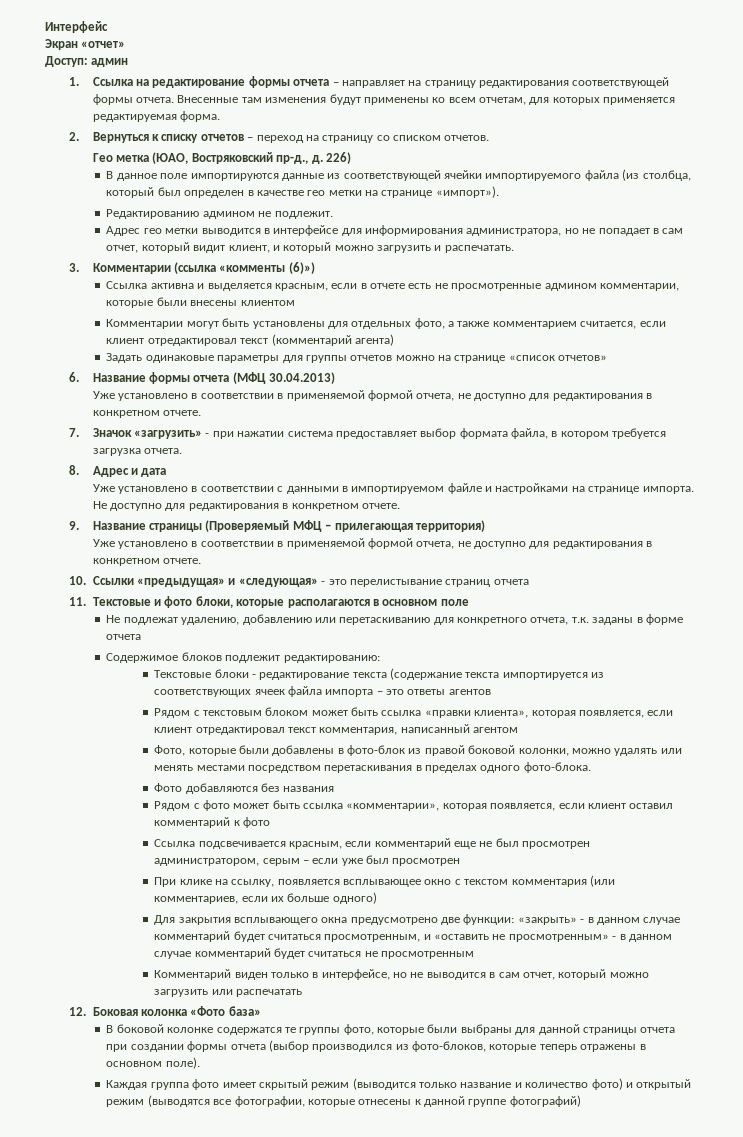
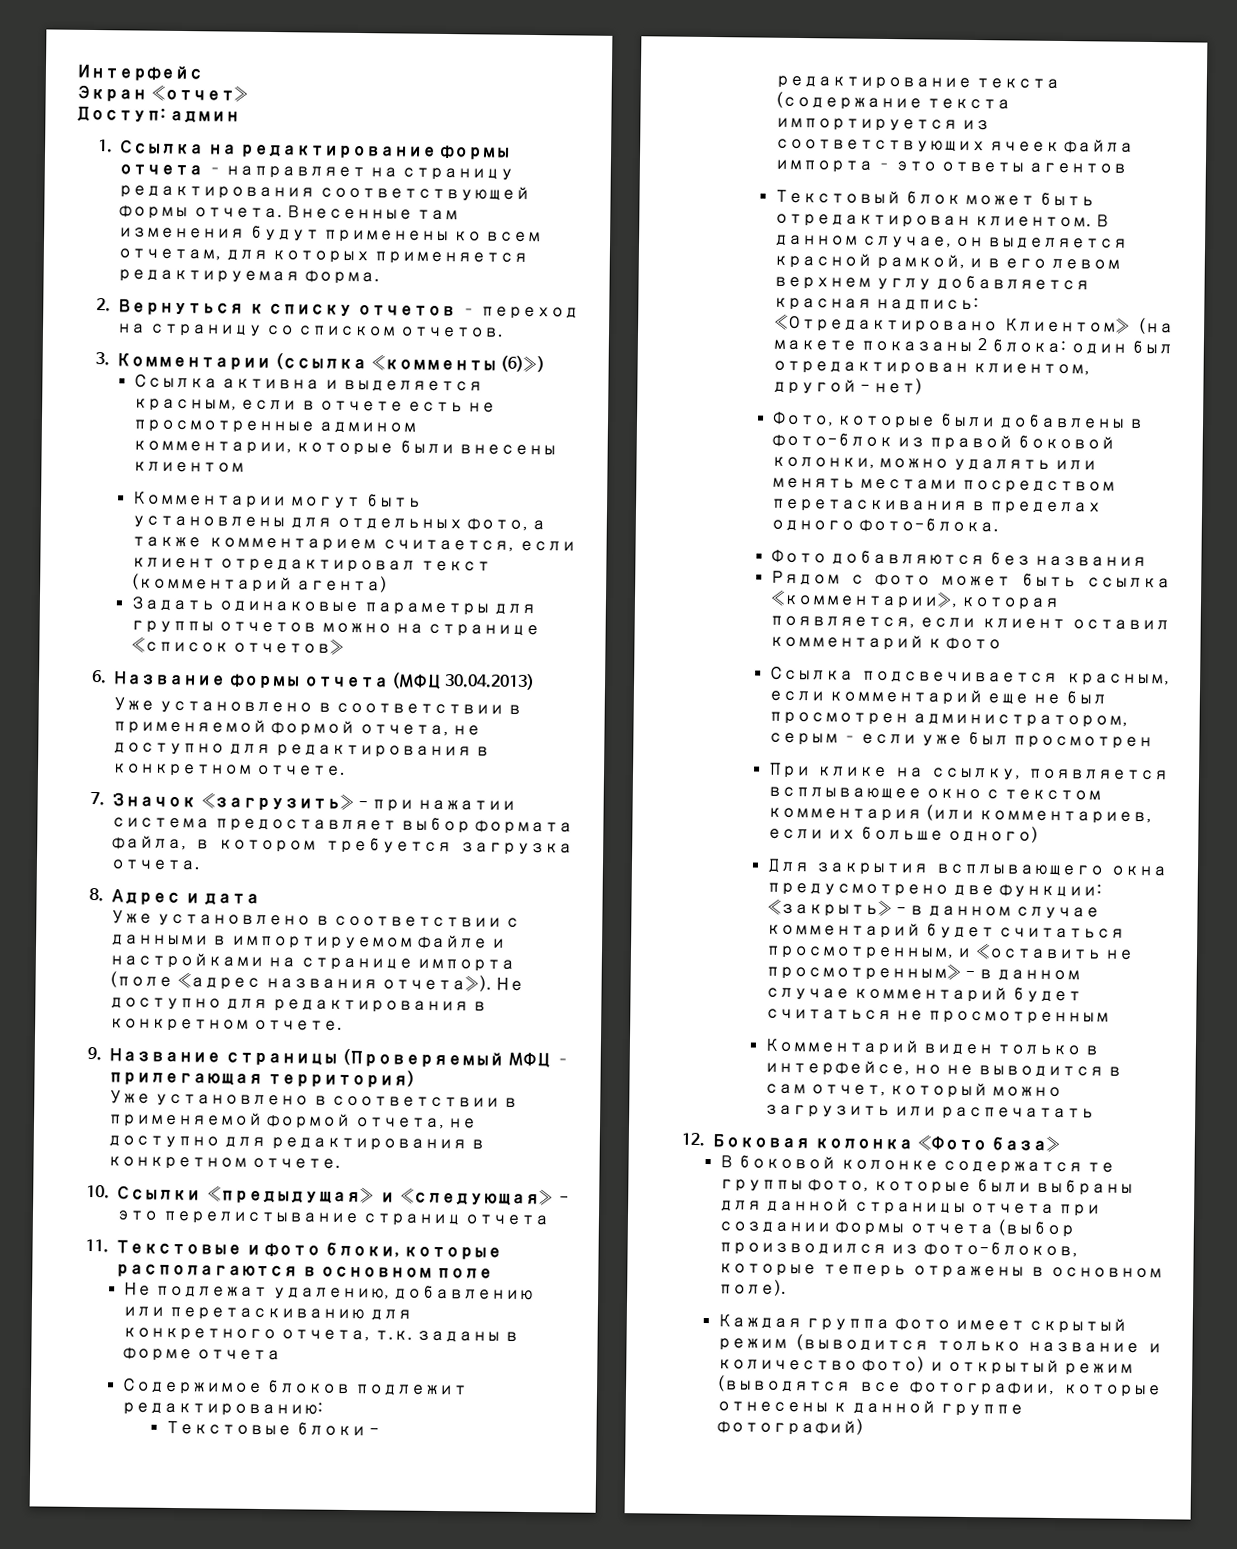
- Гео метка (ЮАО, Востряковский пр-д., д. 226)
- В данное поле импортируются данные из соответствующей ячейки импортируемого файла (из столбца, который был определен в качестве гео метки на странице «импорт»).
- Редактированию админом не подлежит.
- Адрес гео метки выводится в интерфейсе для информирования администратора, но не попадает в сам отчет, который видит клиент, и который можно загрузить и распечатать.
- Уже установлено в соответствии с данными в импортируемом файле и настройками на странице импорта.
+ Уже установлено в соответствии с данными в импортируемом файле и настройками на странице импорта (поле «адрес названия отчета»).
- Рядом с текстовым блоком может быть ссылка «правки клиента», которая появляется, если клиент отредактировал текст комментария, написанный агентом
+ Текстовый блок может быть отредактирован клиентом. В данном случае, он выделяется красной рамкой, и в его левом верхнем углу добавляется красная надпись: «Отредактировано Клиентом» (на макете показаны 2 блока: один был отредактирован клиентом, другой - нет)

